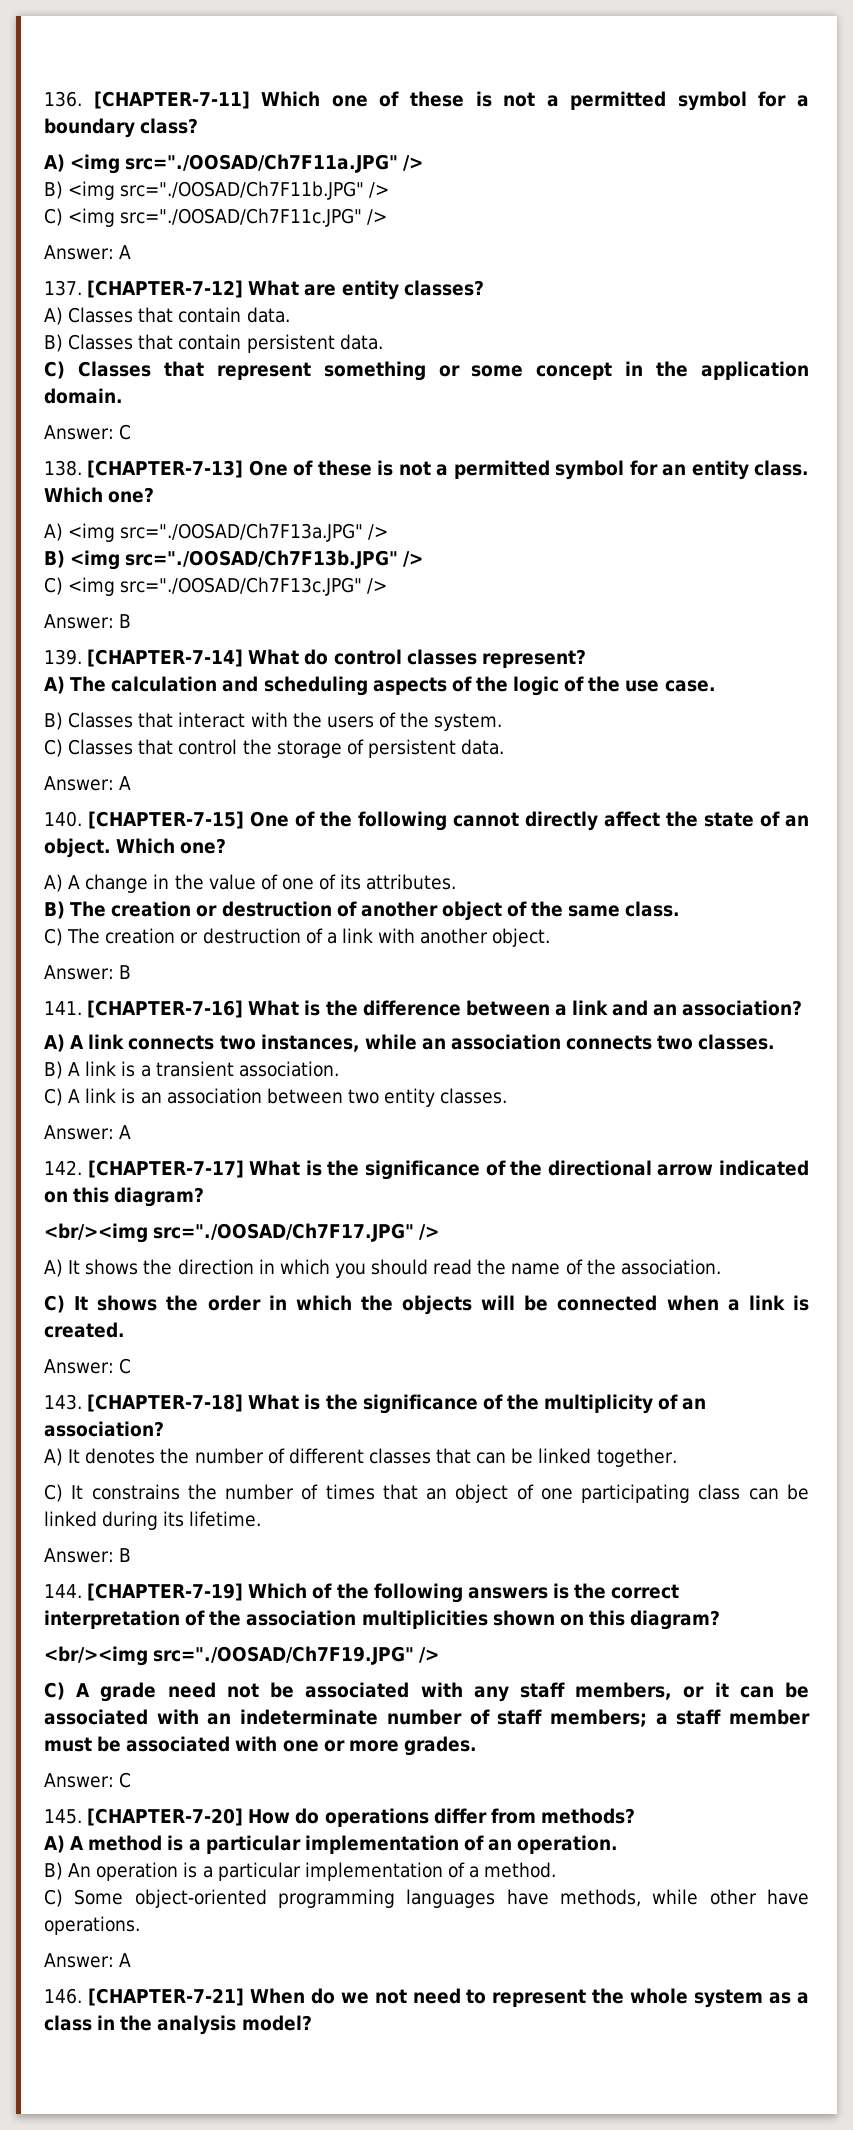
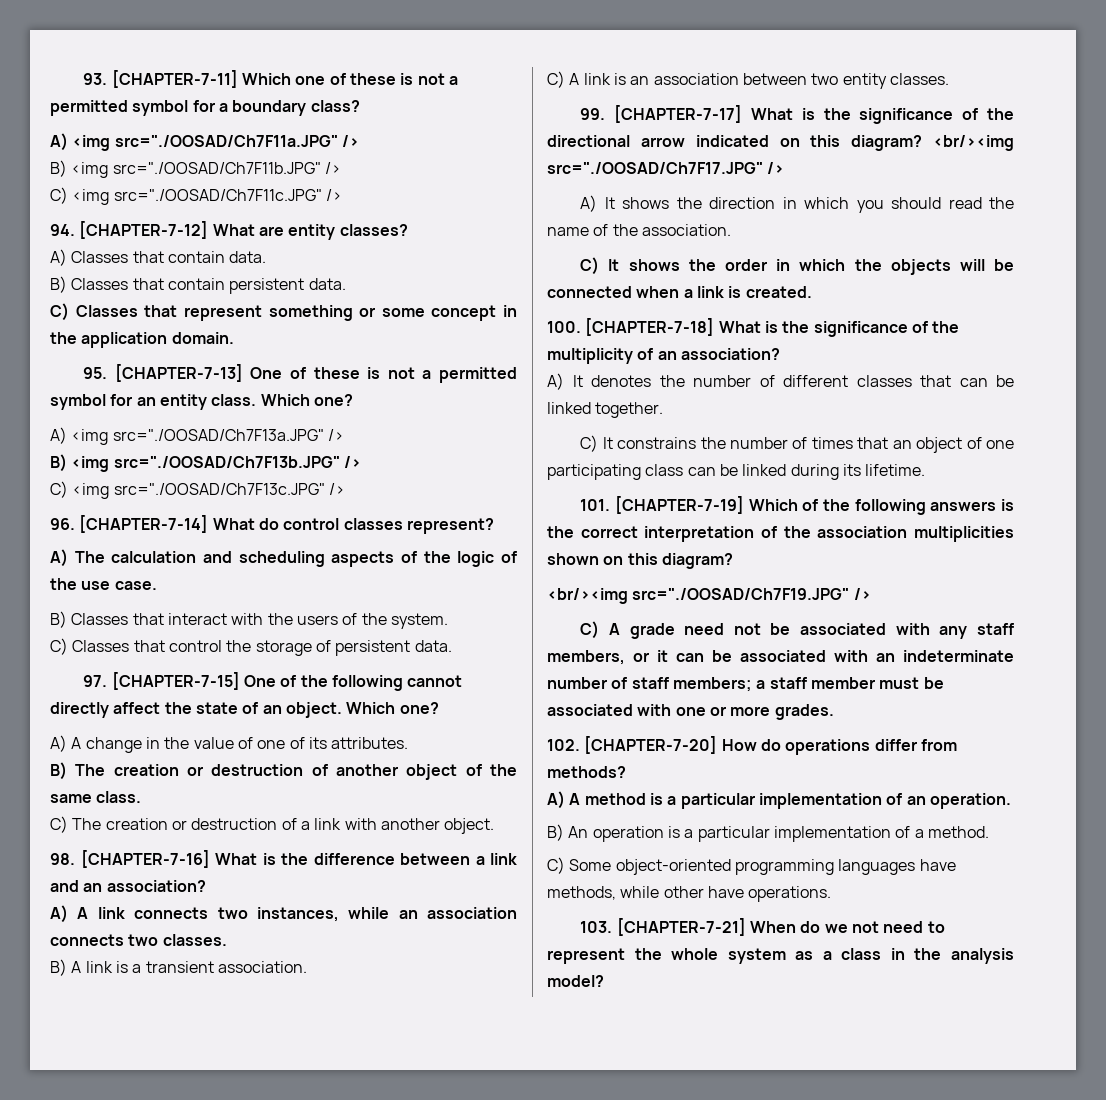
- 136. [CHAPTER-7-11] Which one of these is not a permitted symbol for a boundary class?
+ 93. [CHAPTER-7-11] Which one of these is not a permitted symbol for a boundary class?
  C) <img src="./OOSAD/Ch7F11c.JPG" />
- Answer: A
- 137. [CHAPTER-7-12] What are entity classes?
+ 94. [CHAPTER-7-12] What are entity classes?
  C) Classes that represent something or some concept in the application domain.
- Answer: C
- 138. [CHAPTER-7-13] One of these is not a permitted symbol for an entity class.
+ 95. [CHAPTER-7-13] One of these is not a permitted symbol for an entity class.
  C) <img src="./OOSAD/Ch7F13c.JPG" />
- Answer: B
- 139. [CHAPTER-7-14] What do control classes represent?
+ 96. [CHAPTER-7-14] What do control classes represent?
  C) Classes that control the storage of persistent data.
- Answer: A
- 140. [CHAPTER-7-15] One of the following cannot directly affect the state of an object.
+ 97. [CHAPTER-7-15] One of the following cannot directly affect the state of an object.
  C) The creation or destruction of a link with another object.
- Answer: B
- 141. [CHAPTER-7-16] What is the difference between a link and an association?
+ 98. [CHAPTER-7-16] What is the difference between a link and an association?
  C) A link is an association between two entity classes.
- Answer: A
- 142. [CHAPTER-7-17] What is the significance of the directional arrow indicated on this diagram?
- <br/><img src="./OOSAD/Ch7F17.JPG" />
+ 99. [CHAPTER-7-17] What is the significance of the directional arrow indicated on this diagram? <br/><img src="./OOSAD/Ch7F17.JPG" />
  C) It shows the order in which the objects will be connected when a link is created.
- Answer: C
- 143. [CHAPTER-7-18] What is the significance of the multiplicity of an association?
+ 100. [CHAPTER-7-18] What is the significance of the multiplicity of an association?
  C) It constrains the number of times that an object of one participating class can be linked during its lifetime.
- Answer: B
- 144. [CHAPTER-7-19] Which of the following answers is the correct interpretation of the association multiplicities shown on this diagram?
+ 101. [CHAPTER-7-19] Which of the following answers is the correct interpretation of the association multiplicities shown on this diagram?
  C) A grade need not be associated with any staff members, or it can be associated with an indeterminate number of staff members; a staff member must be associated with one or more grades.
- Answer: C
- 145. [CHAPTER-7-20] How do operations differ from methods?
+ 102. [CHAPTER-7-20] How do operations differ from methods?
  C) Some object-oriented programming languages have methods, while other have operations.
- Answer: A
- 146. [CHAPTER-7-21] When do we not need to represent the whole system as a class in the analysis model?
+ 103. [CHAPTER-7-21] When do we not need to represent the whole system as a class in the analysis model?

